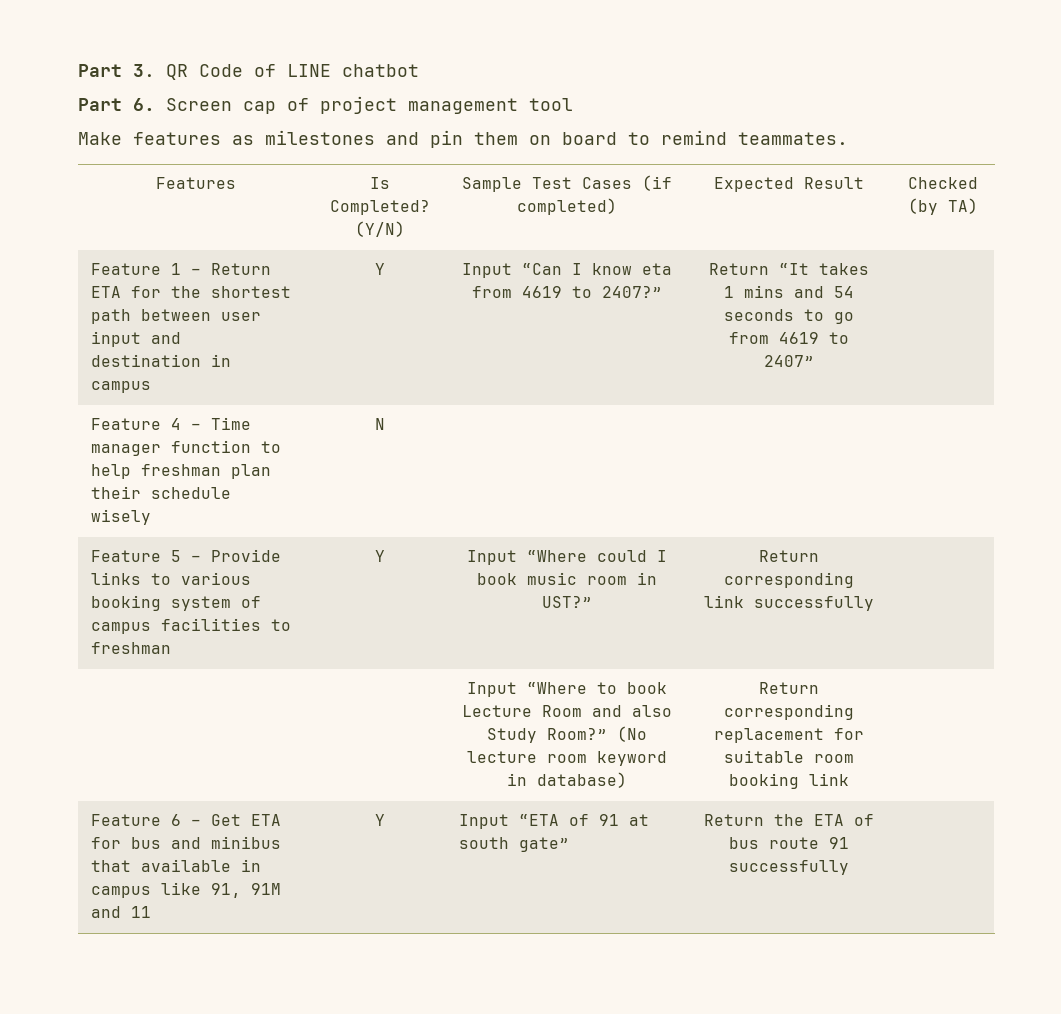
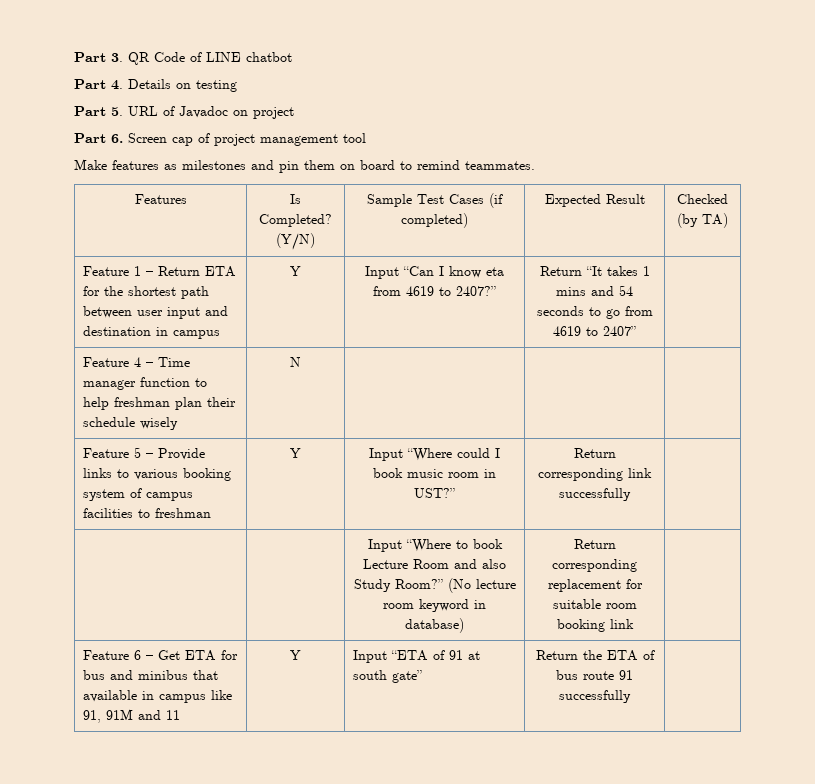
+ Part 4. Details on testing
+ Part 5. URL of Javadoc on project

